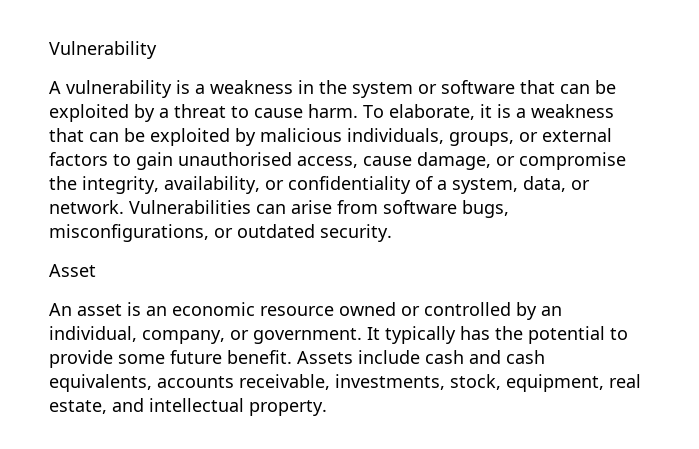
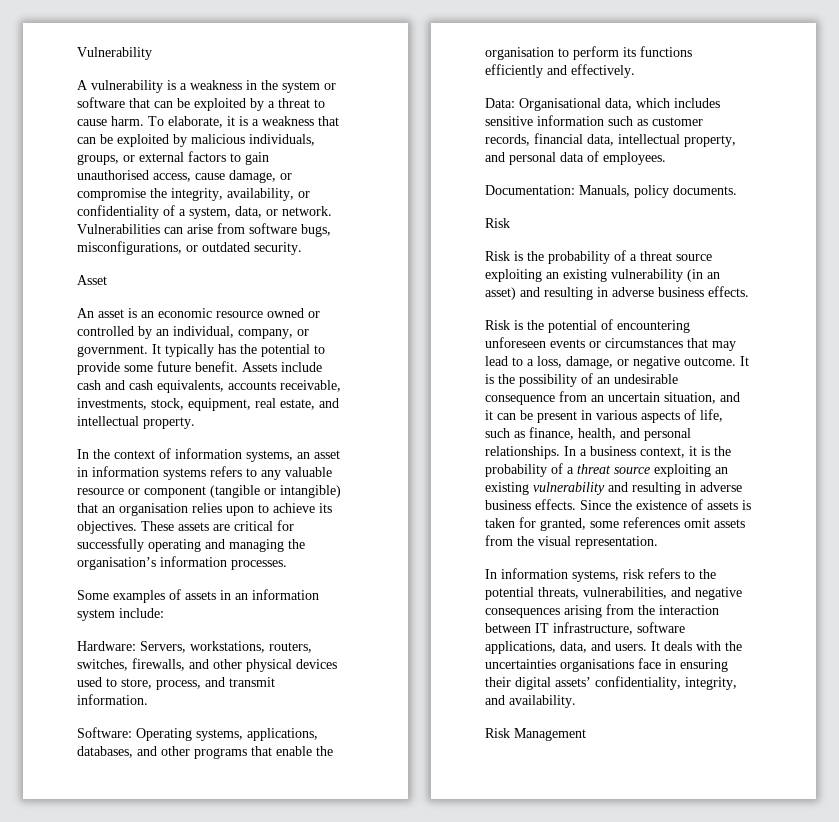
+ In the context of information systems, an asset in information systems refers to any valuable resource or component (tangible or intangible) that an organisation relies upon to achieve its objectives. These assets are critical for successfully operating and managing the organisation’s information processes.
+ Some examples of assets in an information system include:
+ Hardware: Servers, workstations, routers, switches, firewalls, and other physical devices used to store, process, and transmit information.
+ Software: Operating systems, applications, databases, and other programs that enable the organisation to perform its functions efficiently and effectively.
+ Data: Organisational data, which includes sensitive information such as customer records, financial data, intellectual property, and personal data of employees.
+ Documentation: Manuals, policy documents.
+ Risk
+ Risk is the probability of a threat source exploiting an existing vulnerability (in an asset) and resulting in adverse business effects.
+ Risk is the potential of encountering unforeseen events or circumstances that may lead to a loss, damage, or negative outcome. It is the possibility of an undesirable consequence from an uncertain situation, and it can be present in various aspects of life, such as finance, health, and personal relationships. In a business context, it is the probability of a threat source exploiting an existing vulnerability and resulting in adverse business effects. Since the existence of assets is taken for granted, some references omit assets from the visual representation.
+ In information systems, risk refers to the potential threats, vulnerabilities, and negative consequences arising from the interaction between IT infrastructure, software applications, data, and users. It deals with the uncertainties organisations face in ensuring their digital assets’ confidentiality, integrity, and availability.
+ Risk Management

